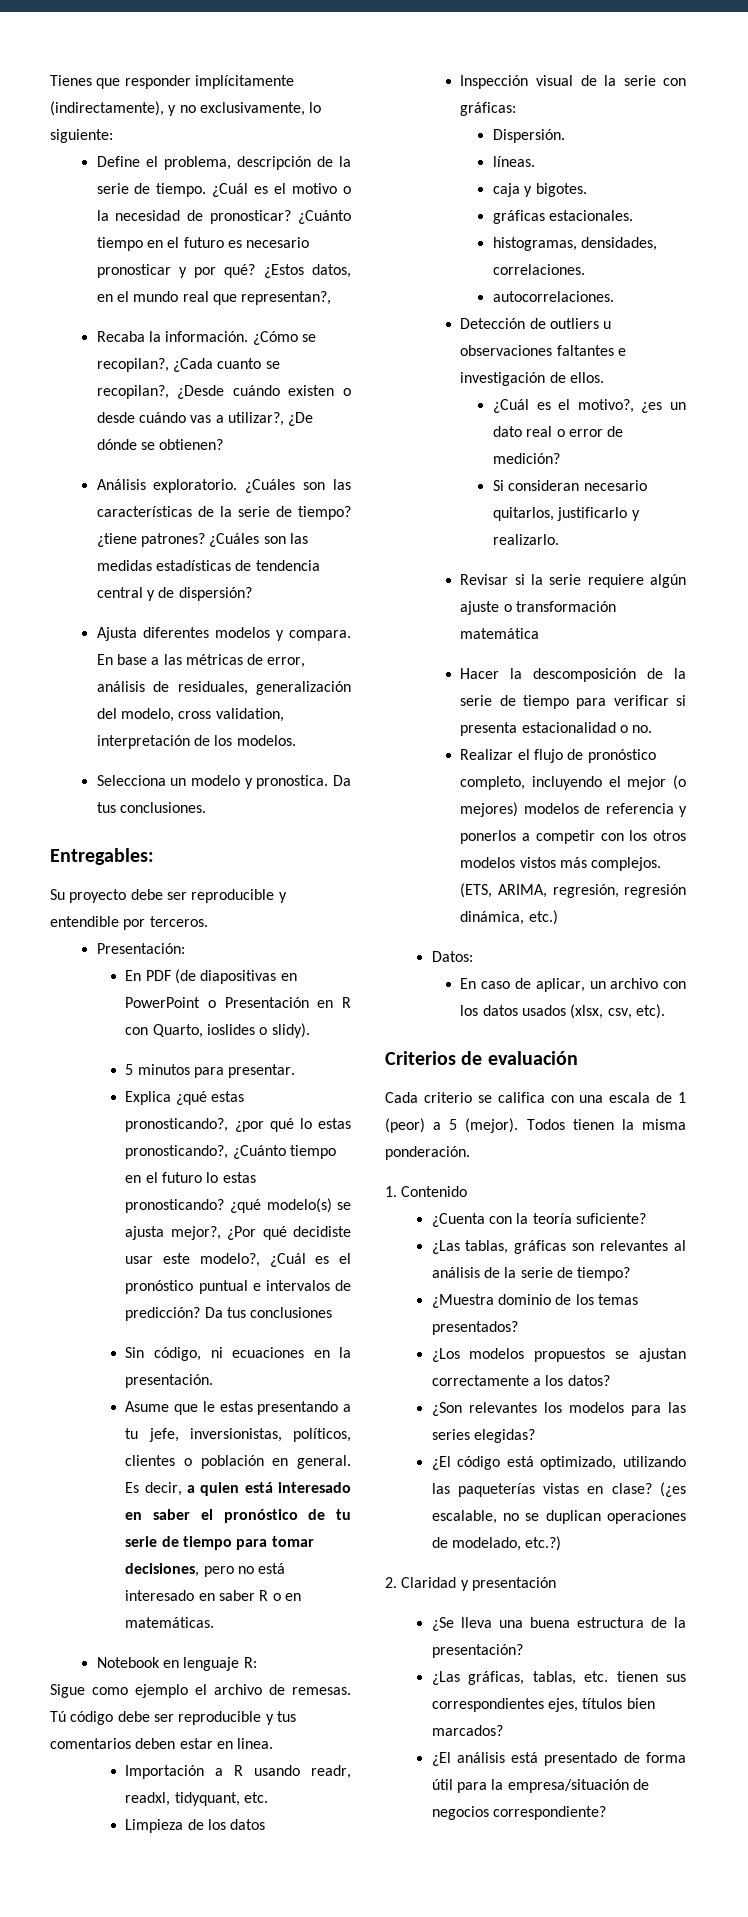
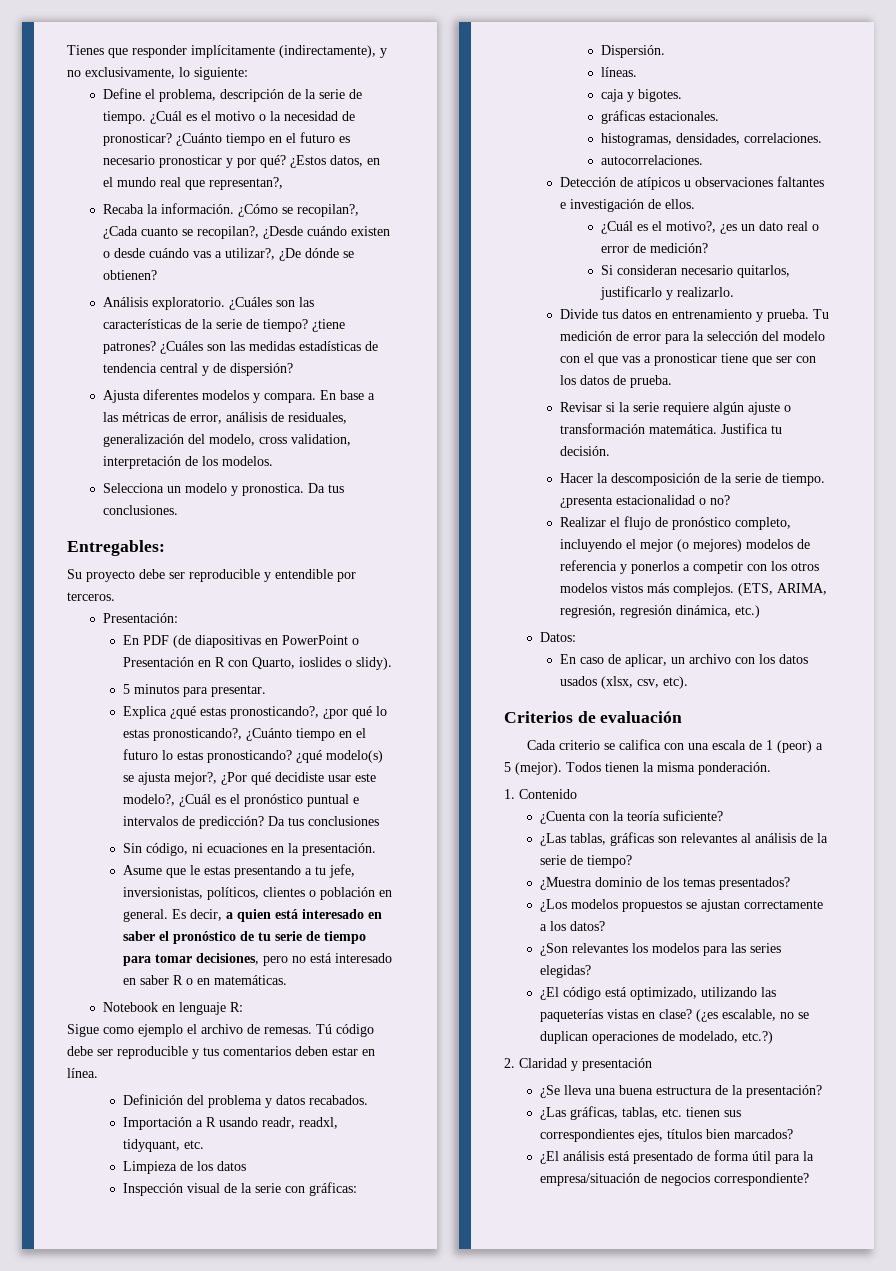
- Tú código debe ser reproducible y tus comentarios deben estar en linea.
+ Tú código debe ser reproducible y tus comentarios deben estar en línea.
+ Definición del problema y datos recabados.
- Detección de outliers u observaciones faltantes e investigación de ellos.
+ Detección de atípicos u observaciones faltantes e investigación de ellos.
+ Divide tus datos en entrenamiento y prueba. Tu medición de error para la selección del modelo con el que vas a pronosticar tiene que ser con los datos de prueba.
- Revisar si la serie requiere algún ajuste o transformación matemática
+ Revisar si la serie requiere algún ajuste o transformación matemática. Justifica tu decisión.
- Hacer la descomposición de la serie de tiempo para verificar si presenta estacionalidad o no.
+ Hacer la descomposición de la serie de tiempo. ¿presenta estacionalidad o no?

